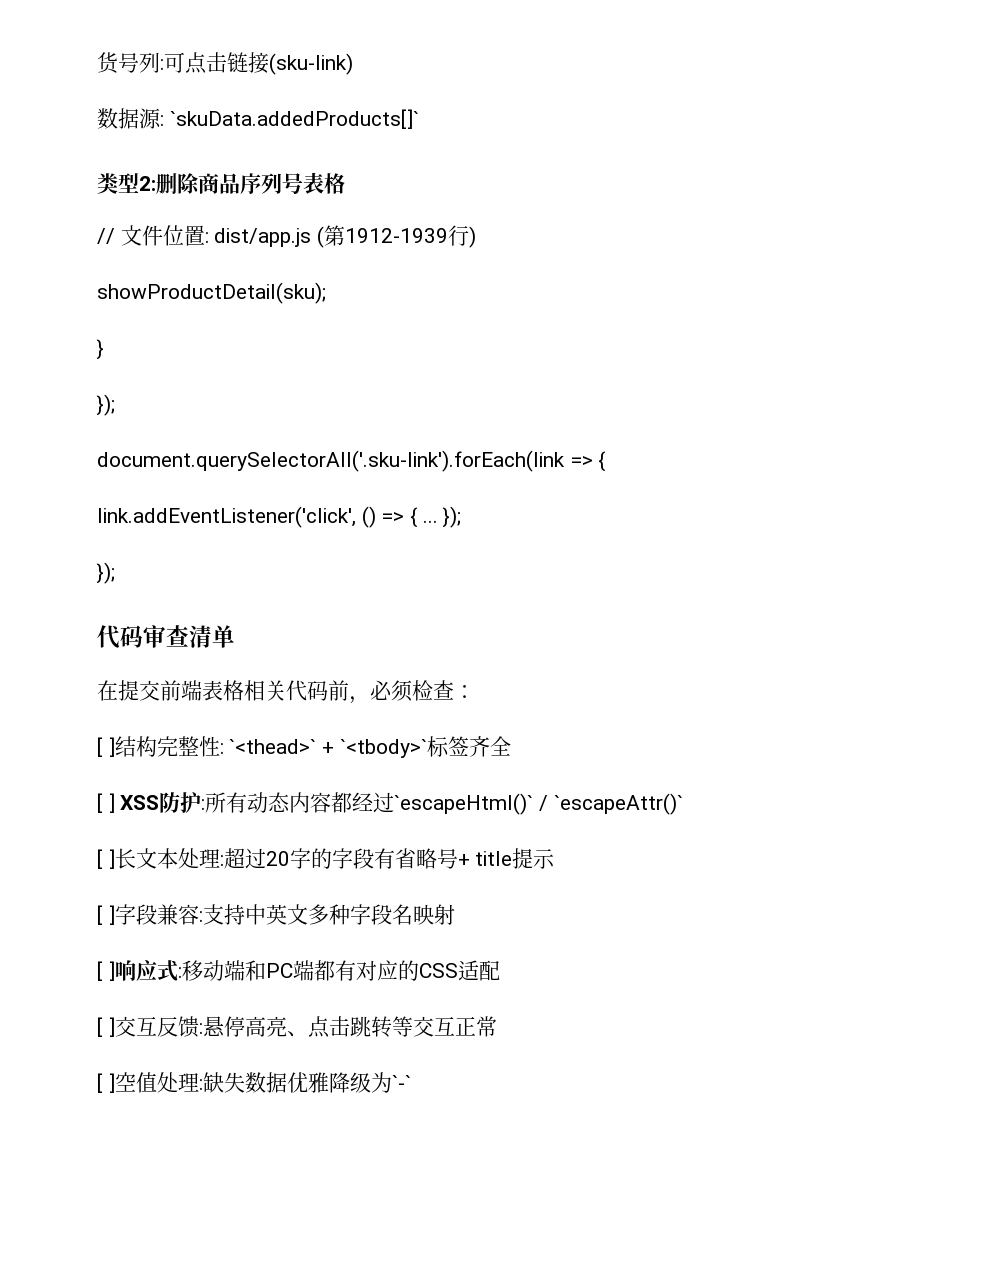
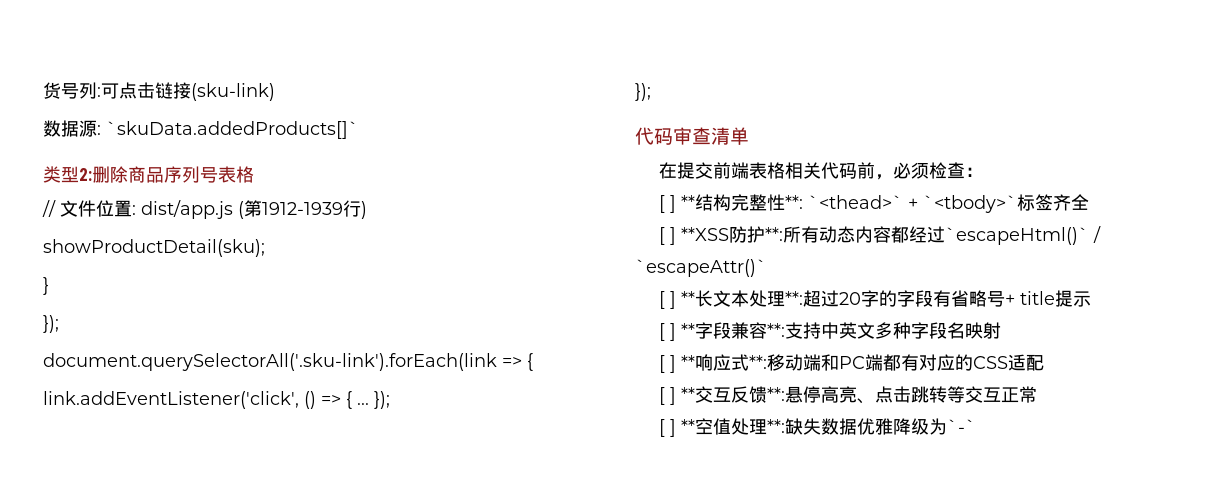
- [ ]结构完整性: `<thead>` + `<tbody>`标签齐全
+ [ ] **结构完整性**: `<thead>` + `<tbody>`标签齐全
- [ ] XSS防护:所有动态内容都经过`escapeHtml()` / `escapeAttr()`
+ [ ] **XSS防护**:所有动态内容都经过`escapeHtml()` / `escapeAttr()`
- [ ]长文本处理:超过20字的字段有省略号+ title提示
+ [ ] **长文本处理**:超过20字的字段有省略号+ title提示
- [ ]字段兼容:支持中英文多种字段名映射
+ [ ] **字段兼容**:支持中英文多种字段名映射
- [ ]响应式:移动端和PC端都有对应的CSS适配
+ [ ] **响应式**:移动端和PC端都有对应的CSS适配
- [ ]交互反馈:悬停高亮、点击跳转等交互正常
+ [ ] **交互反馈**:悬停高亮、点击跳转等交互正常
- [ ]空值处理:缺失数据优雅降级为`-`
+ [ ] **空值处理**:缺失数据优雅降级为`-`

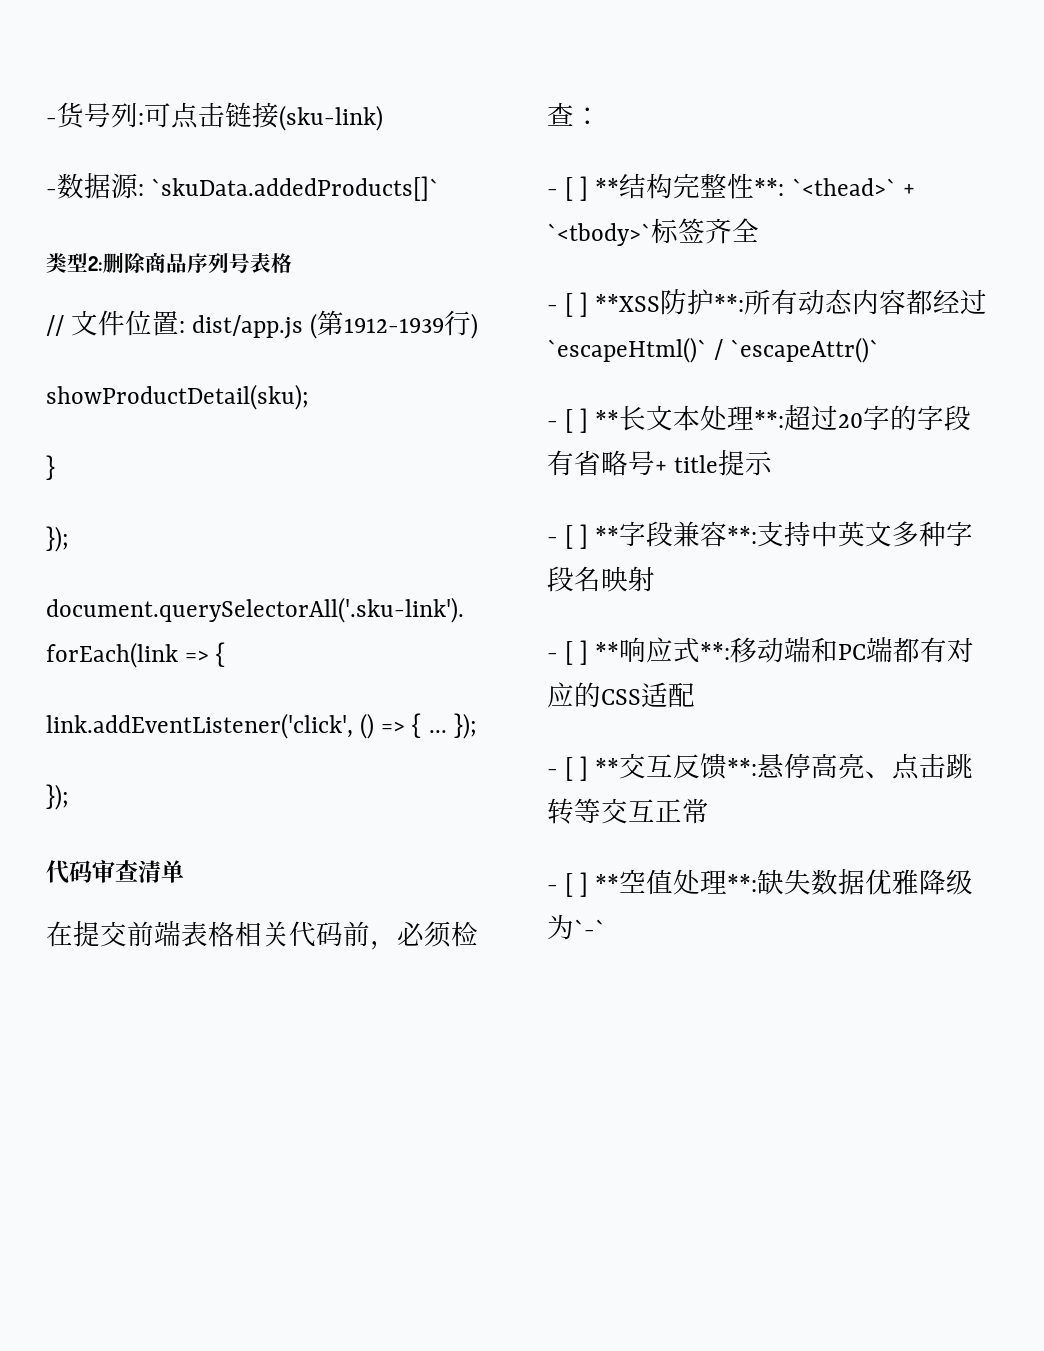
- 货号列:可点击链接(sku-link)
+ -货号列:可点击链接(sku-link)
- 数据源: `skuData.addedProducts[]`
+ -数据源: `skuData.addedProducts[]`
- [ ] **结构完整性**: `<thead>` + `<tbody>`标签齐全
+ - [ ] **结构完整性**: `<thead>` + `<tbody>`标签齐全
- [ ] **XSS防护**:所有动态内容都经过`escapeHtml()` / `escapeAttr()`
+ - [ ] **XSS防护**:所有动态内容都经过`escapeHtml()` / `escapeAttr()`
- [ ] **长文本处理**:超过20字的字段有省略号+ title提示
+ - [ ] **长文本处理**:超过20字的字段有省略号+ title提示
- [ ] **字段兼容**:支持中英文多种字段名映射
+ - [ ] **字段兼容**:支持中英文多种字段名映射
- [ ] **响应式**:移动端和PC端都有对应的CSS适配
+ - [ ] **响应式**:移动端和PC端都有对应的CSS适配
- [ ] **交互反馈**:悬停高亮、点击跳转等交互正常
+ - [ ] **交互反馈**:悬停高亮、点击跳转等交互正常
- [ ] **空值处理**:缺失数据优雅降级为`-`
+ - [ ] **空值处理**:缺失数据优雅降级为`-`

